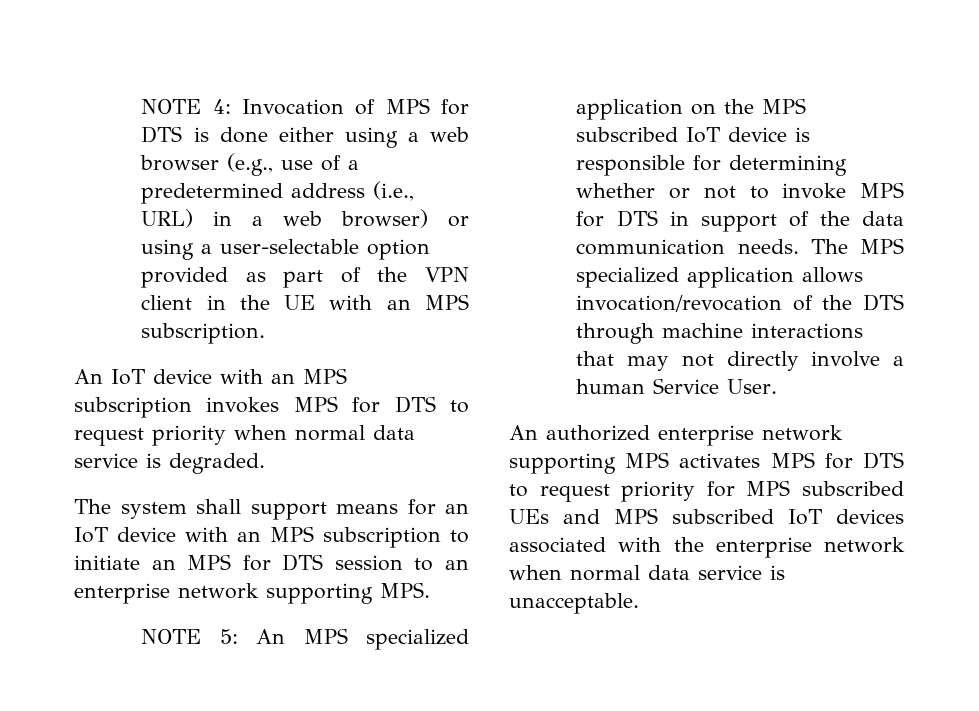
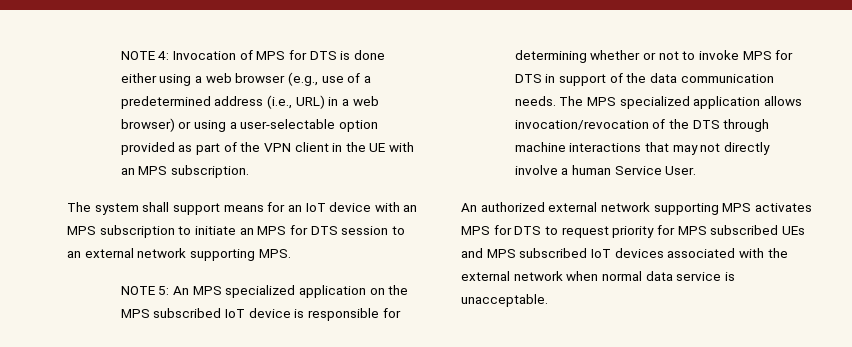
- An IoT device with an MPS subscription invokes MPS for DTS to request priority when normal data service is degraded.
- The system shall support means for an IoT device with an MPS subscription to initiate an MPS for DTS session to an enterprise network supporting MPS.
+ The system shall support means for an IoT device with an MPS subscription to initiate an MPS for DTS session to an external network supporting MPS.
- An authorized enterprise network supporting MPS activates MPS for DTS to request priority for MPS subscribed UEs and MPS subscribed IoT devices associated with the enterprise network when normal data service is unacceptable.
+ An authorized external network supporting MPS activates MPS for DTS to request priority for MPS subscribed UEs and MPS subscribed IoT devices associated with the external network when normal data service is unacceptable.

